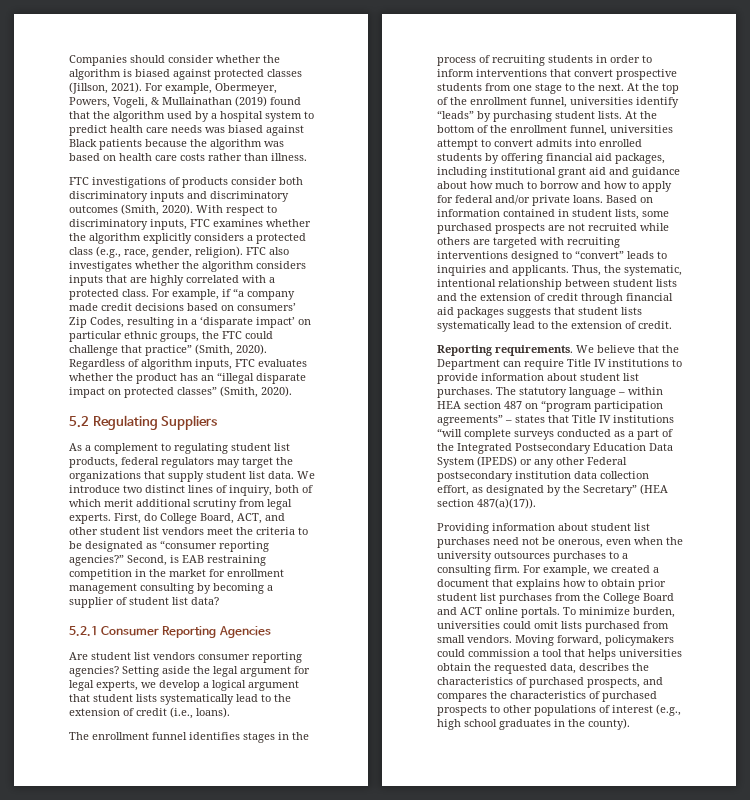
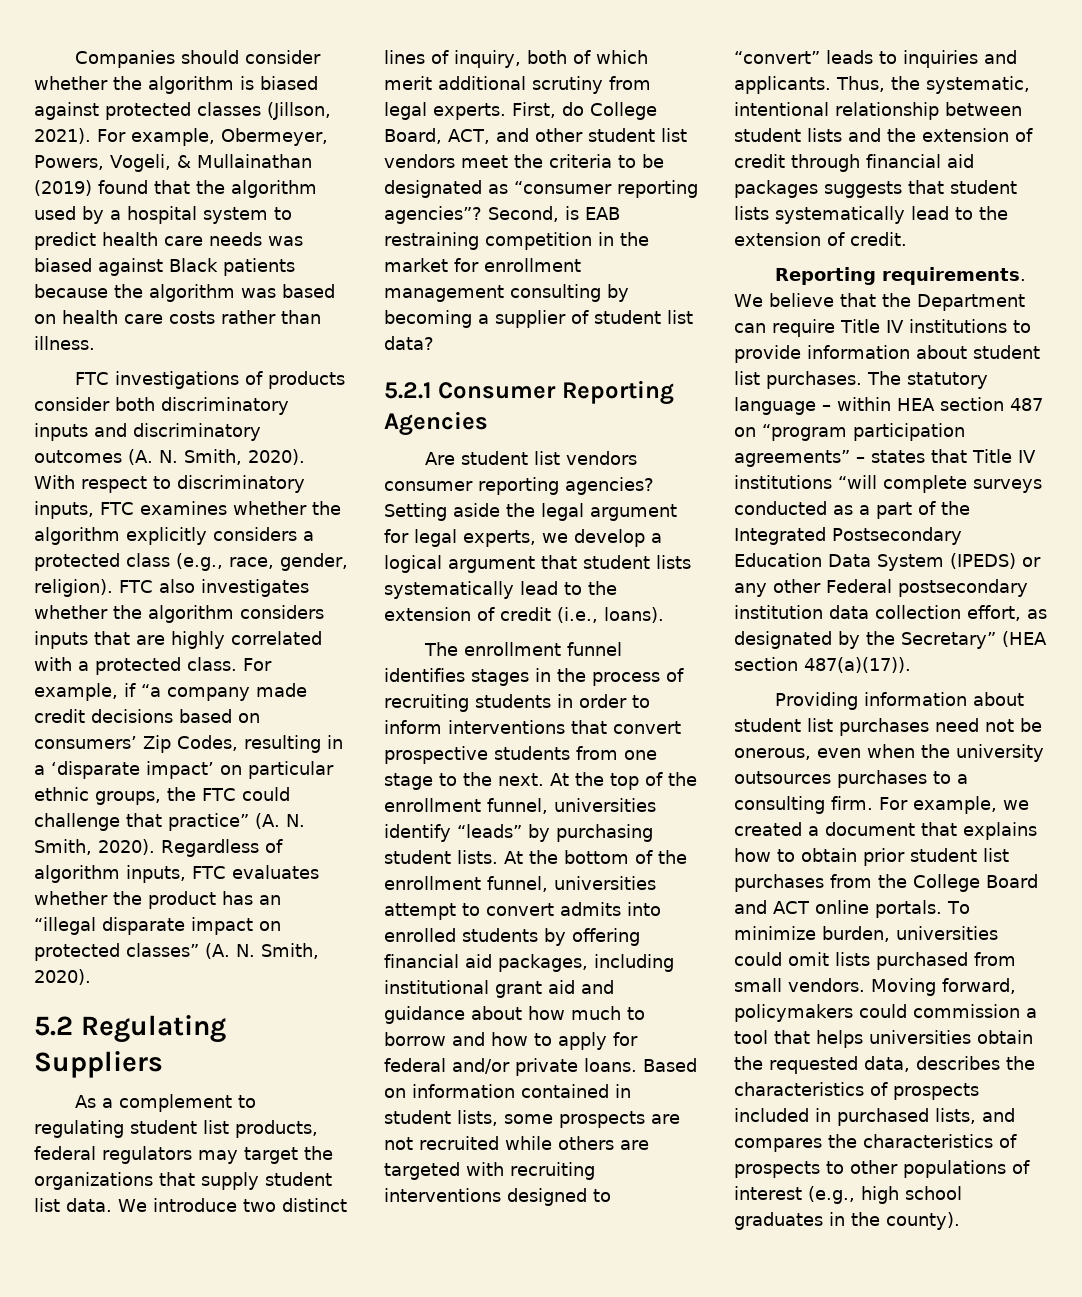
- FTC investigations of products consider both discriminatory inputs and discriminatory outcomes (Smith, 2020).
+ FTC investigations of products consider both discriminatory inputs and discriminatory outcomes (A. N. Smith, 2020).
- For example, if “a company made credit decisions based on consumers’ Zip Codes, resulting in a ‘disparate impact’ on particular ethnic groups, the FTC could challenge that practice” (Smith, 2020).
+ For example, if “a company made credit decisions based on consumers’ Zip Codes, resulting in a ‘disparate impact’ on particular ethnic groups, the FTC could challenge that practice” (A. N. Smith, 2020).
- Regardless of algorithm inputs, FTC evaluates whether the product has an “illegal disparate impact on protected classes” (Smith, 2020).
+ Regardless of algorithm inputs, FTC evaluates whether the product has an “illegal disparate impact on protected classes” (A. N. Smith, 2020).
- First, do College Board, ACT, and other student list vendors meet the criteria to be designated as “consumer reporting agencies?”
+ First, do College Board, ACT, and other student list vendors meet the criteria to be designated as “consumer reporting agencies”?
- Based on information contained in student lists, some purchased prospects are not recruited while others are targeted with recruiting interventions designed to “convert” leads to inquiries and applicants.
+ Based on information contained in student lists, some prospects are not recruited while others are targeted with recruiting interventions designed to “convert” leads to inquiries and applicants.
- Moving forward, policymakers could commission a tool that helps universities obtain the requested data, describes the characteristics of purchased prospects, and compares the characteristics of purchased prospects to other populations of interest (e.g., high school graduates in the county).
+ Moving forward, policymakers could commission a tool that helps universities obtain the requested data, describes the characteristics of prospects included in purchased lists, and compares the characteristics of prospects to other populations of interest (e.g., high school graduates in the county).

